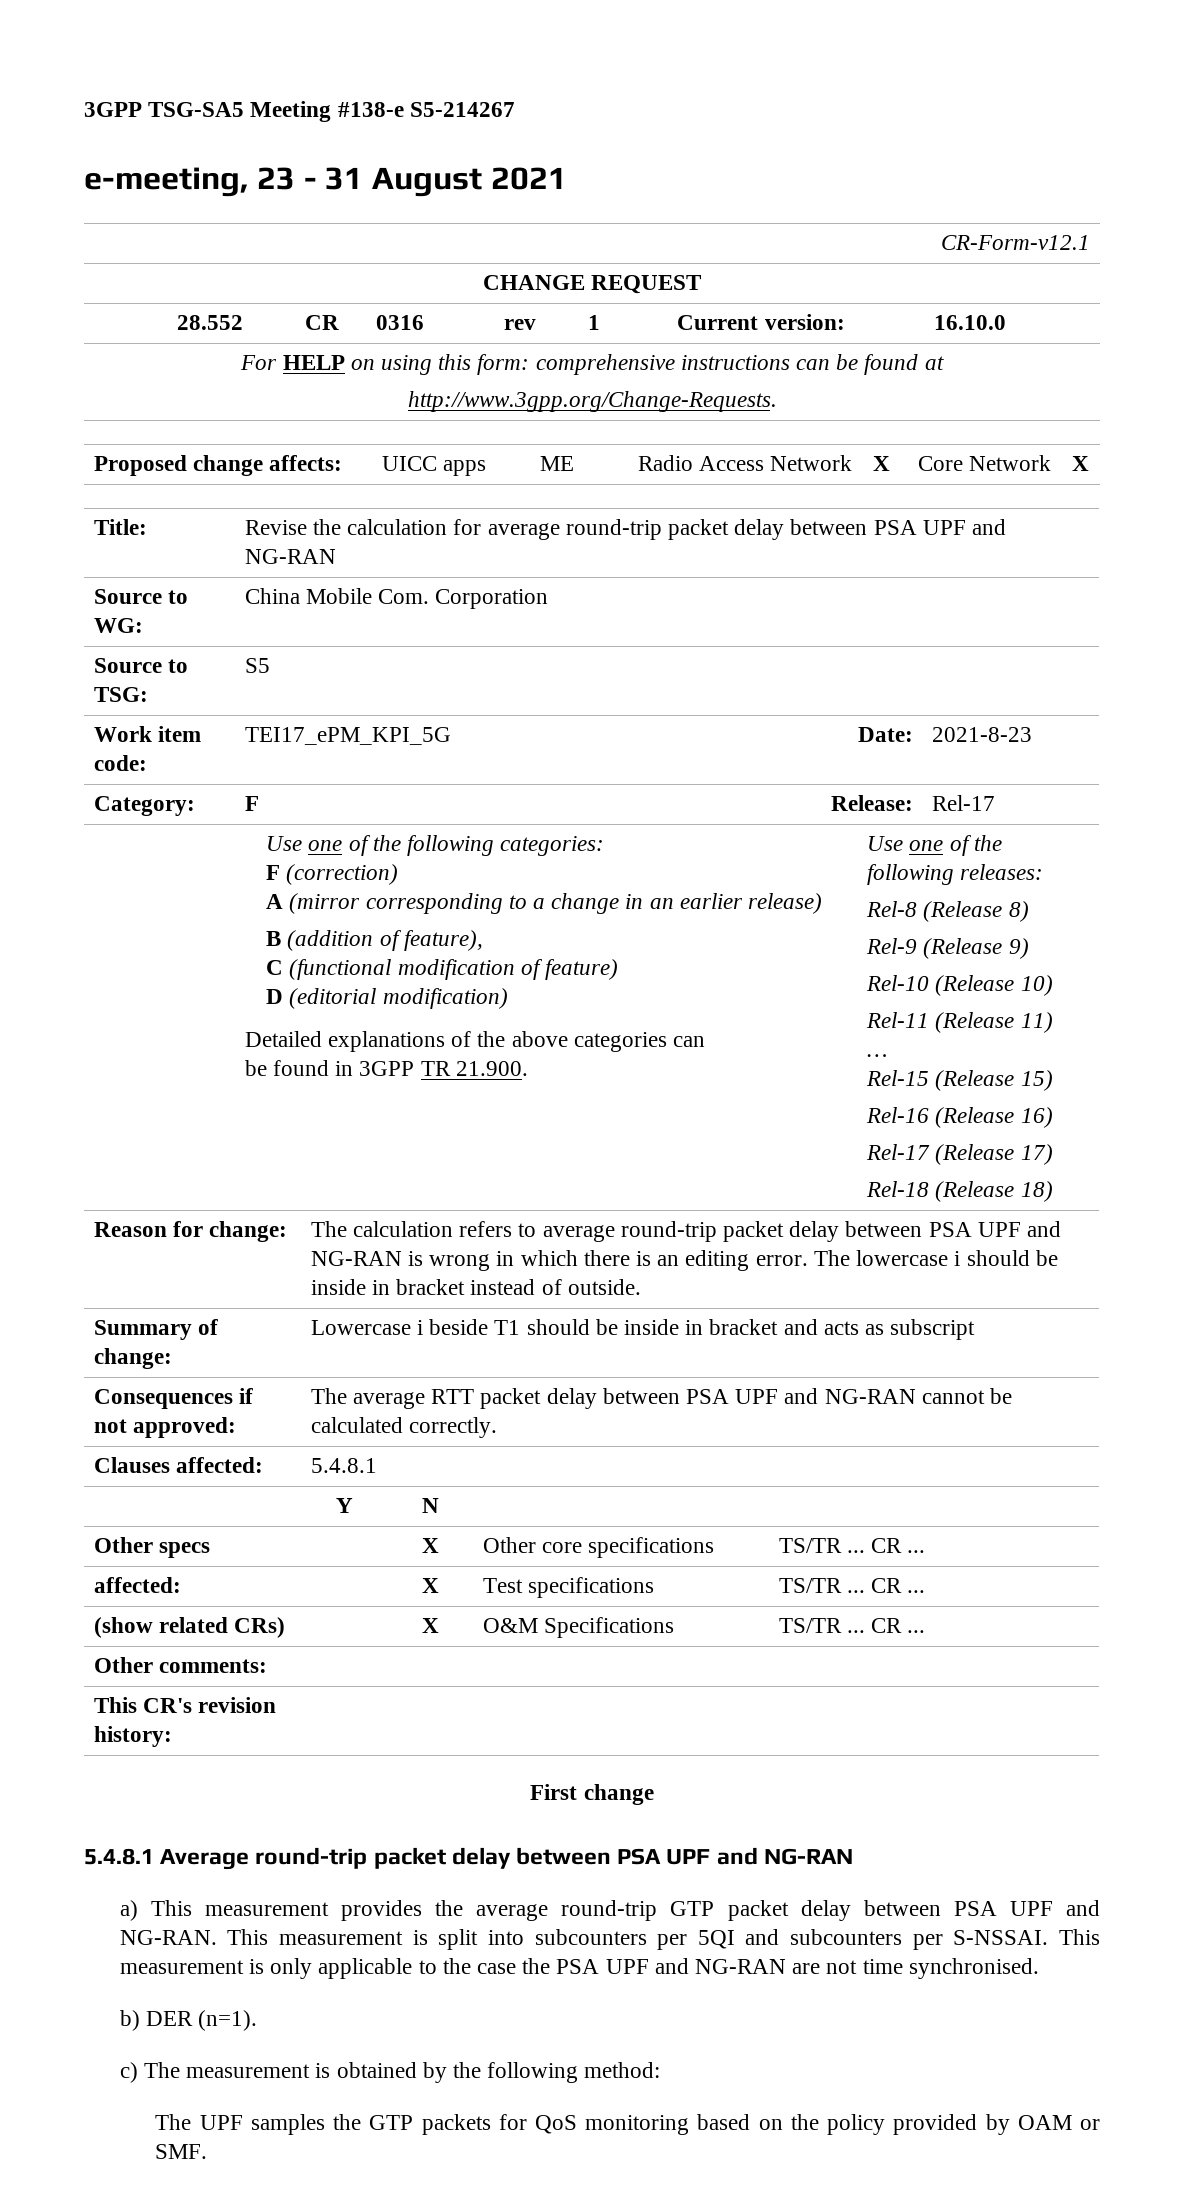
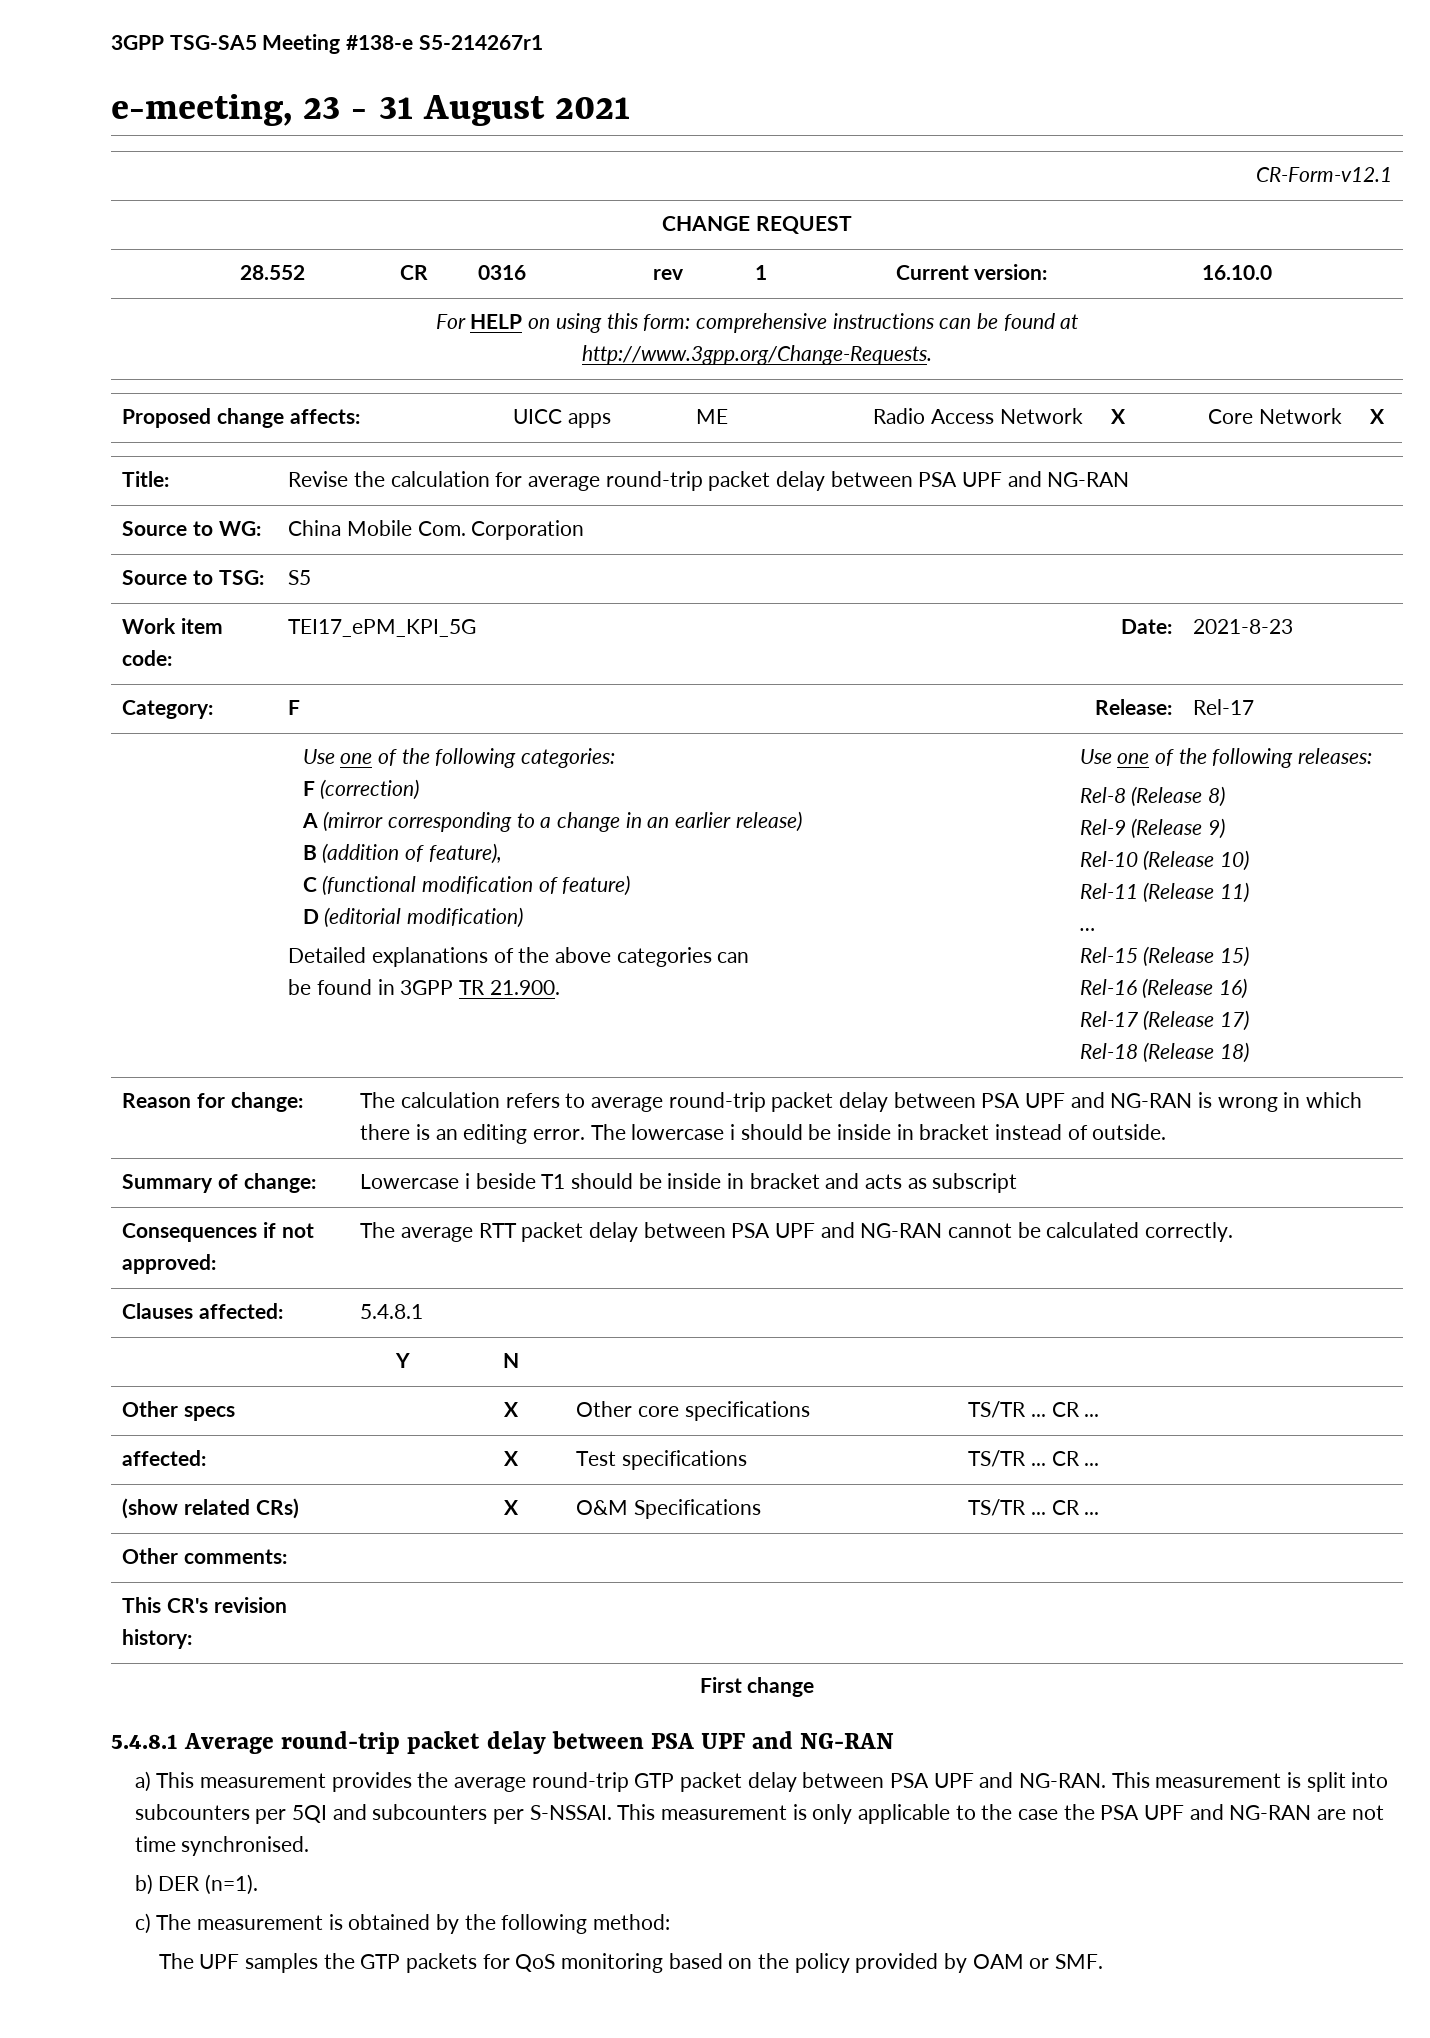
- 3GPP TSG-SA5 Meeting #138-e S5-214267
+ 3GPP TSG-SA5 Meeting #138-e S5-214267r1

